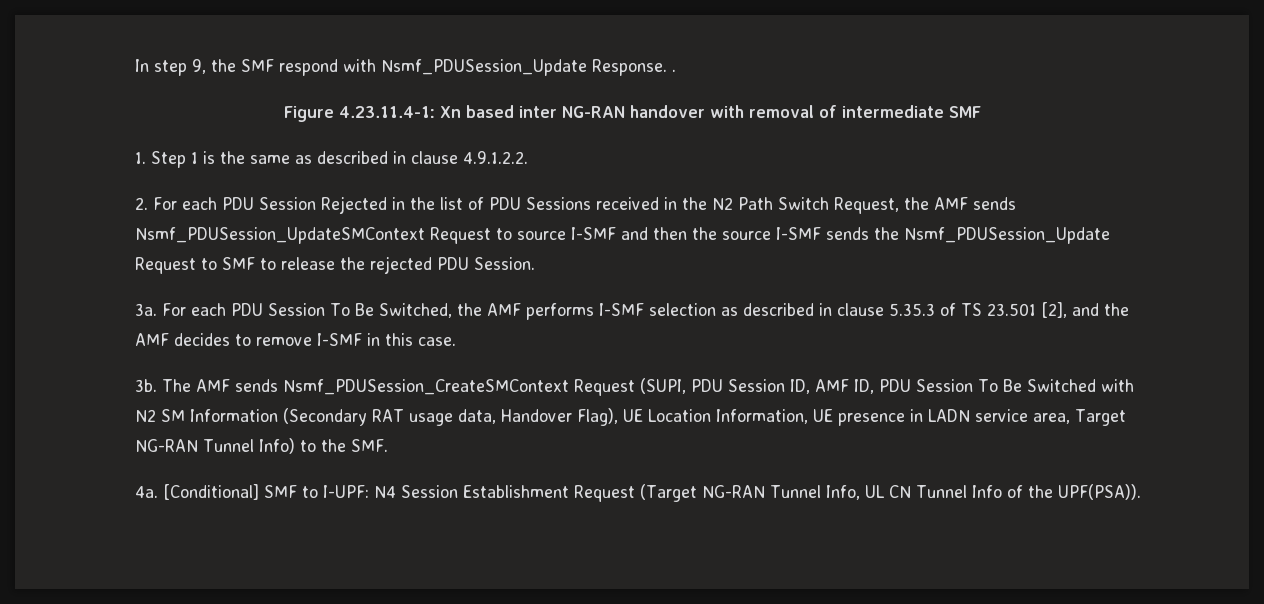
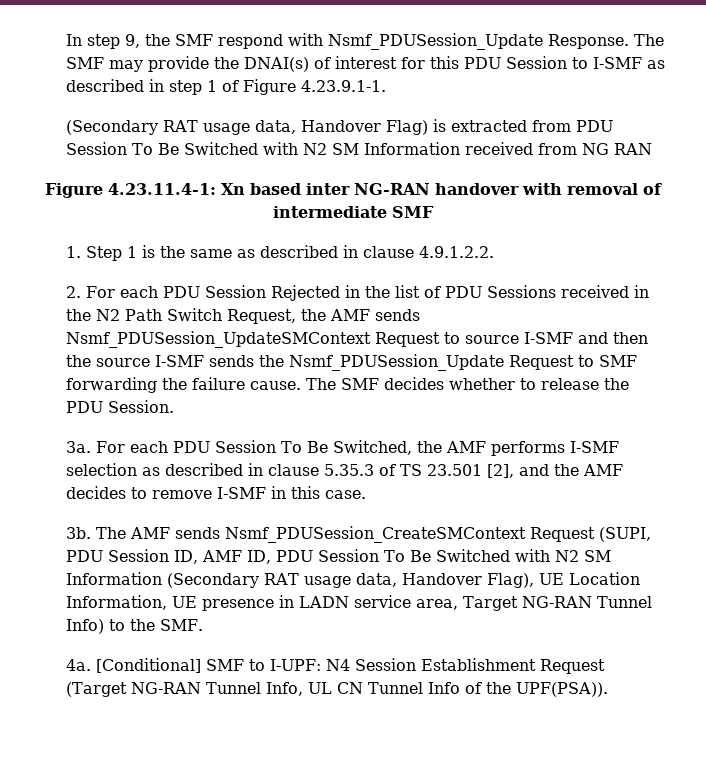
- In step 9, the SMF respond with Nsmf_PDUSession_Update Response. .
+ In step 9, the SMF respond with Nsmf_PDUSession_Update Response. The SMF may provide the DNAI(s) of interest for this PDU Session to I-SMF as described in step 1 of Figure 4.23.9.1-1.
+ (Secondary RAT usage data, Handover Flag) is extracted from PDU Session To Be Switched with N2 SM Information received from NG RAN
- 2. For each PDU Session Rejected in the list of PDU Sessions received in the N2 Path Switch Request, the AMF sends Nsmf_PDUSession_UpdateSMContext Request to source I-SMF and then the source I-SMF sends the Nsmf_PDUSession_Update Request to SMF to release the rejected PDU Session.
+ 2. For each PDU Session Rejected in the list of PDU Sessions received in the N2 Path Switch Request, the AMF sends Nsmf_PDUSession_UpdateSMContext Request to source I-SMF and then the source I-SMF sends the Nsmf_PDUSession_Update Request to SMF forwarding the failure cause. The SMF decides whether to release the PDU Session.

